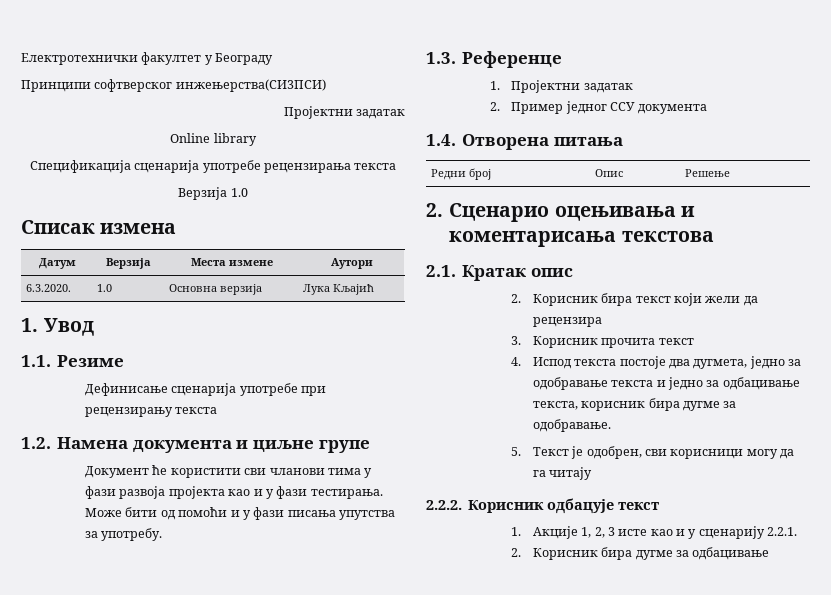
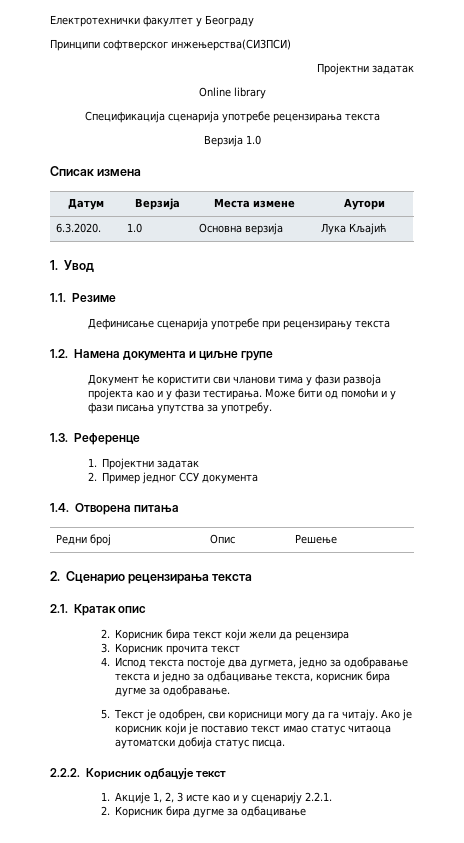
- 2. Сценарио оцењивања и коментарисања текстова
+ 2. Сценарио рецензирања текста
- 5. Текст је одобрен, сви корисници могу да га читају
+ 5. Текст је одобрен, сви корисници могу да га читају. Ако је корисник који је поставио текст имао статус читаоца аутоматски добија статус писца.

